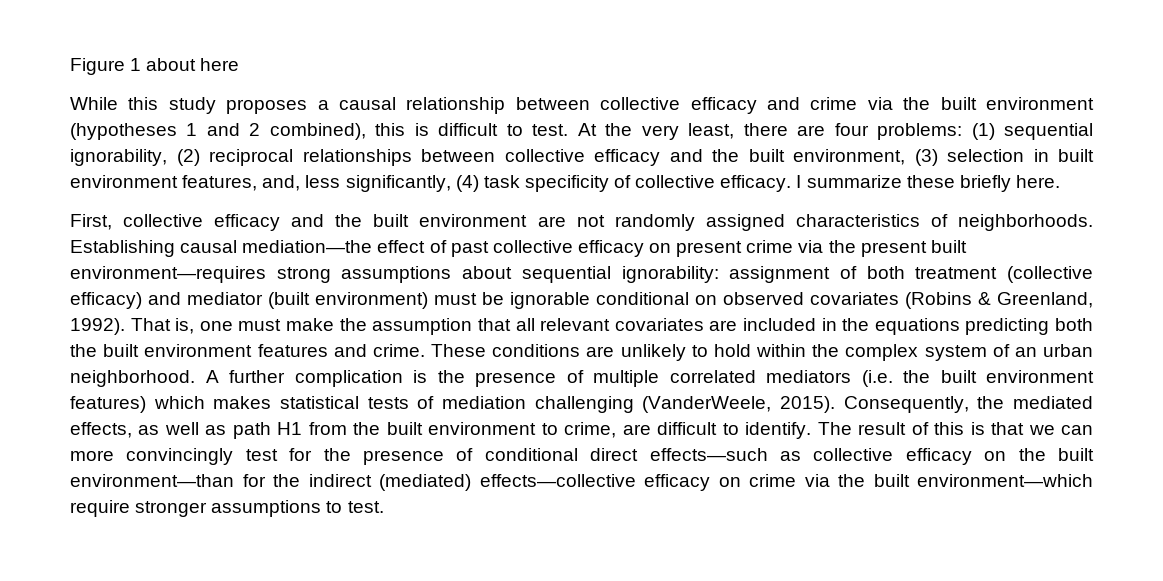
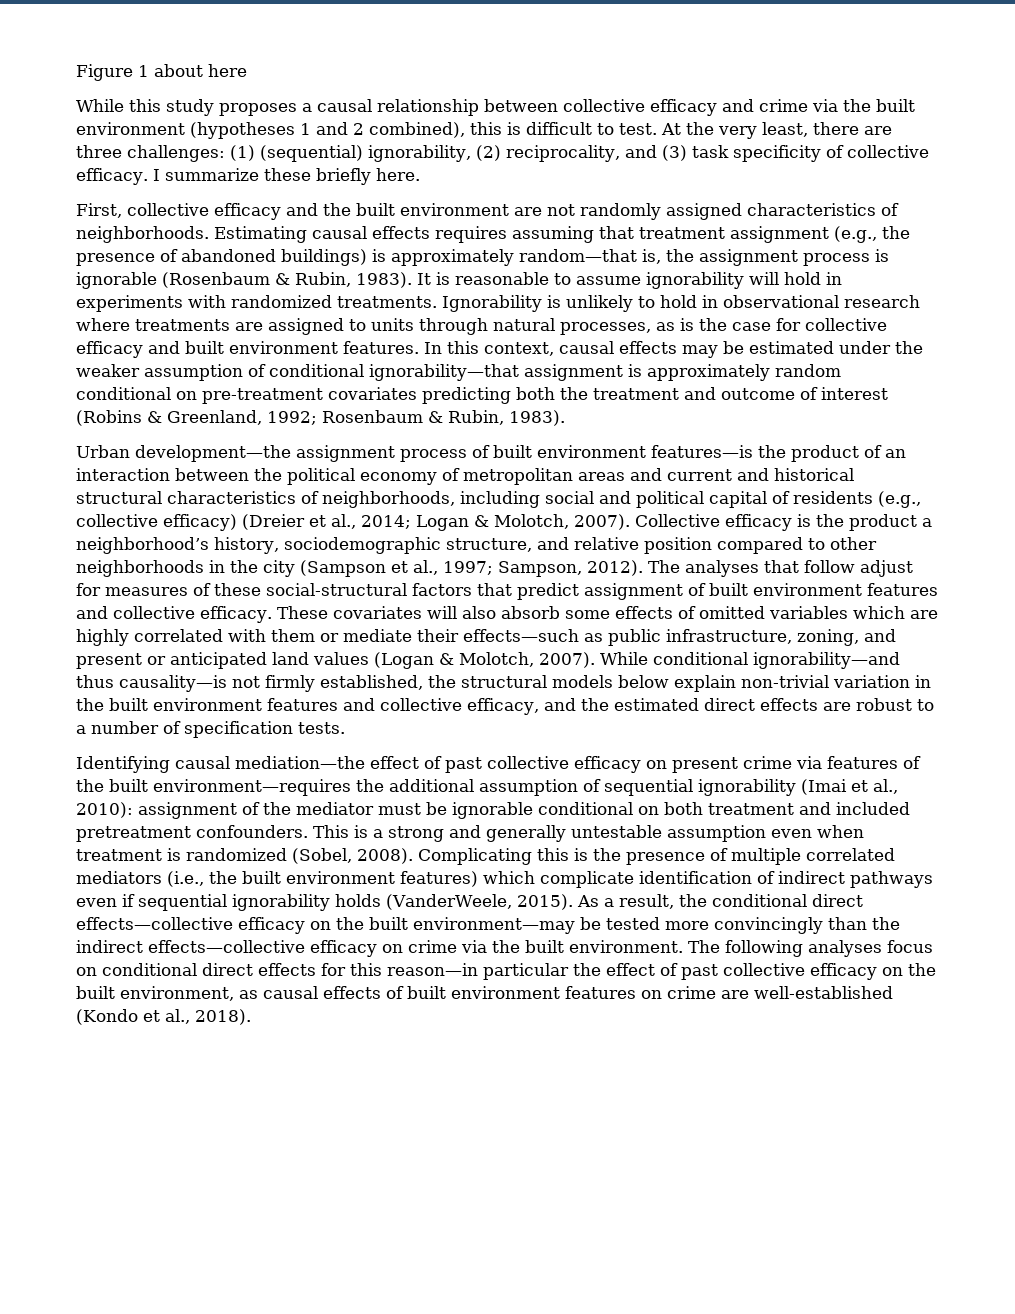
- At the very least, there are four problems: (1) sequential ignorability, (2) reciprocal relationships between collective efficacy and the built environment, (3) selection in built environment features, and, less significantly, (4) task specificity of collective efficacy.
+ At the very least, there are three challenges: (1) (sequential) ignorability, (2) reciprocality, and (3) task specificity of collective efficacy.
- Establishing causal mediation—the effect of past collective efficacy on present crime via the present built environment—requires strong assumptions about sequential ignorability: assignment of both treatment (collective efficacy) and mediator (built environment) must be ignorable conditional on observed covariates (Robins & Greenland, 1992). That is, one must make the assumption that all relevant covariates are included in the equations predicting both the built environment features and crime. These conditions are unlikely to hold within the complex system of an urban neighborhood. A further complication is the presence of multiple correlated mediators (i.e. the built environment features) which makes statistical tests of mediation challenging (VanderWeele, 2015). Consequently, the mediated effects, as well as path H1 from the built environment to crime, are difficult to identify. The result of this is that we can more convincingly test for the presence of conditional direct effects—such as collective efficacy on the built environment—than for the indirect (mediated) effects—collective efficacy on crime via the built environment—which require stronger assumptions to test.
+ Estimating causal effects requires assuming that treatment assignment (e.g., the presence of abandoned buildings) is approximately random—that is, the assignment process is ignorable (Rosenbaum & Rubin, 1983). It is reasonable to assume ignorability will hold in experiments with randomized treatments. Ignorability is unlikely to hold in observational research where treatments are assigned to units through natural processes, as is the case for collective efficacy and built environment features. In this context, causal effects may be estimated under the weaker assumption of conditional ignorability—that assignment is approximately random conditional on pre-treatment covariates predicting both the treatment and outcome of interest (Robins & Greenland, 1992; Rosenbaum & Rubin, 1983).
+ Urban development—the assignment process of built environment features—is the product of an interaction between the political economy of metropolitan areas and current and historical structural characteristics of neighborhoods, including social and political capital of residents (e.g., collective efficacy) (Dreier et al., 2014; Logan & Molotch, 2007). Collective efficacy is the product a neighborhood’s history, sociodemographic structure, and relative position compared to other neighborhoods in the city (Sampson et al., 1997; Sampson, 2012). The analyses that follow adjust for measures of these social-structural factors that predict assignment of built environment features and collective efficacy. These covariates will also absorb some effects of omitted variables which are highly correlated with them or mediate their effects—such as public infrastructure, zoning, and present or anticipated land values (Logan & Molotch, 2007). While conditional ignorability—and thus causality—is not firmly established, the structural models below explain non-trivial variation in the built environment features and collective efficacy, and the estimated direct effects are robust to a number of specification tests.
+ Identifying causal mediation—the effect of past collective efficacy on present crime via features of the built environment—requires the additional assumption of sequential ignorability (Imai et al., 2010): assignment of the mediator must be ignorable conditional on both treatment and included pretreatment confounders. This is a strong and generally untestable assumption even when treatment is randomized (Sobel, 2008). Complicating this is the presence of multiple correlated mediators (i.e., the built environment features) which complicate identification of indirect pathways even if sequential ignorability holds (VanderWeele, 2015). As a result, the conditional direct effects—collective efficacy on the built environment—may be tested more convincingly than the indirect effects—collective efficacy on crime via the built environment. The following analyses focus on conditional direct effects for this reason—in particular the effect of past collective efficacy on the built environment, as causal effects of built environment features on crime are well-established (Kondo et al., 2018).

